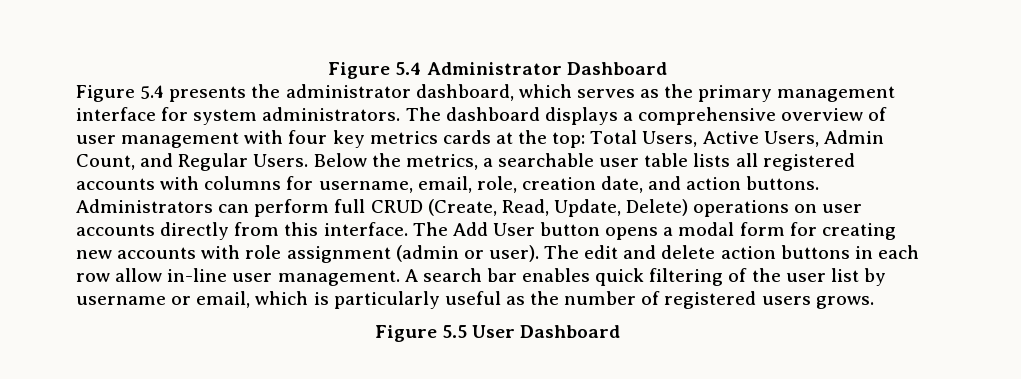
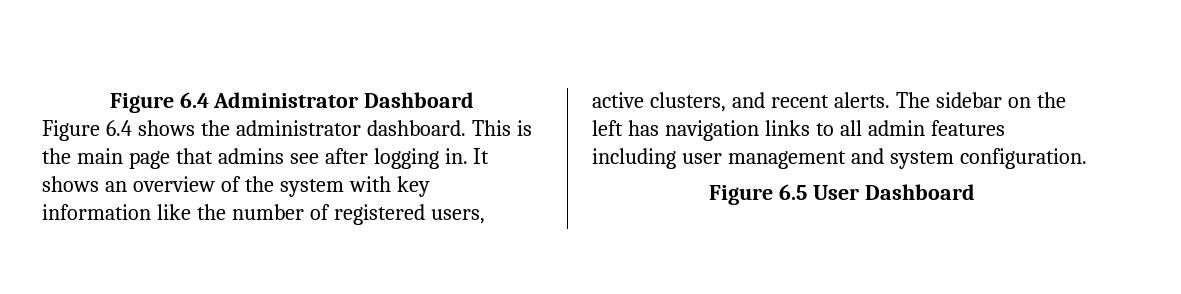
- Figure 5.4 Administrator Dashboard
+ Figure 6.4 Administrator Dashboard
- Figure 5.4 presents the administrator dashboard, which serves as the primary management interface for system administrators. The dashboard displays a comprehensive overview of user management with four key metrics cards at the top: Total Users, Active Users, Admin Count, and Regular Users. Below the metrics, a searchable user table lists all registered accounts with columns for username, email, role, creation date, and action buttons. Administrators can perform full CRUD (Create, Read, Update, Delete) operations on user accounts directly from this interface. The Add User button opens a modal form for creating new accounts with role assignment (admin or user). The edit and delete action buttons in each row allow in-line user management. A search bar enables quick filtering of the user list by username or email, which is particularly useful as the number of registered users grows.
- Figure 5.5 User Dashboard
+ Figure 6.4 shows the administrator dashboard. This is the main page that admins see after logging in. It shows an overview of the system with key information like the number of registered users, active clusters, and recent alerts. The sidebar on the left has navigation links to all admin features including user management and system configuration.
+ Figure 6.5 User Dashboard

